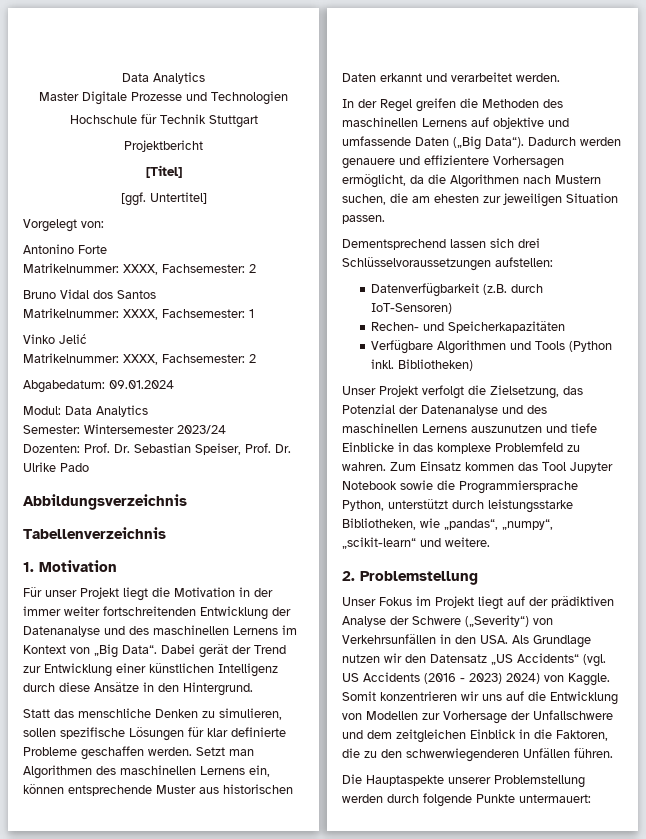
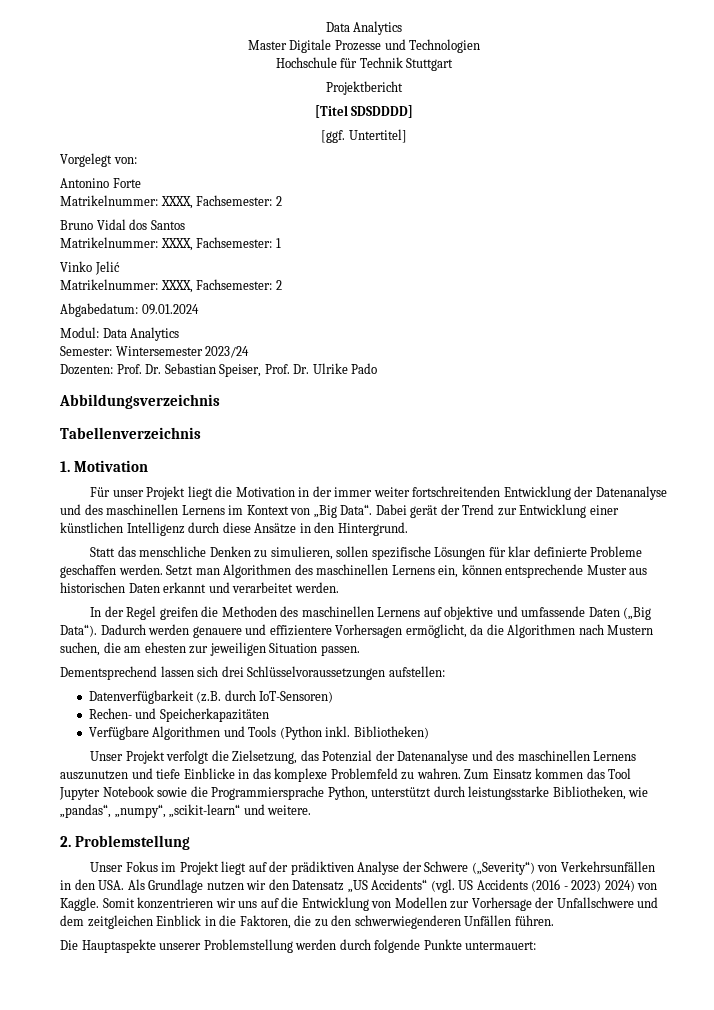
- [Titel]
+ [Titel SDSDDDD]

